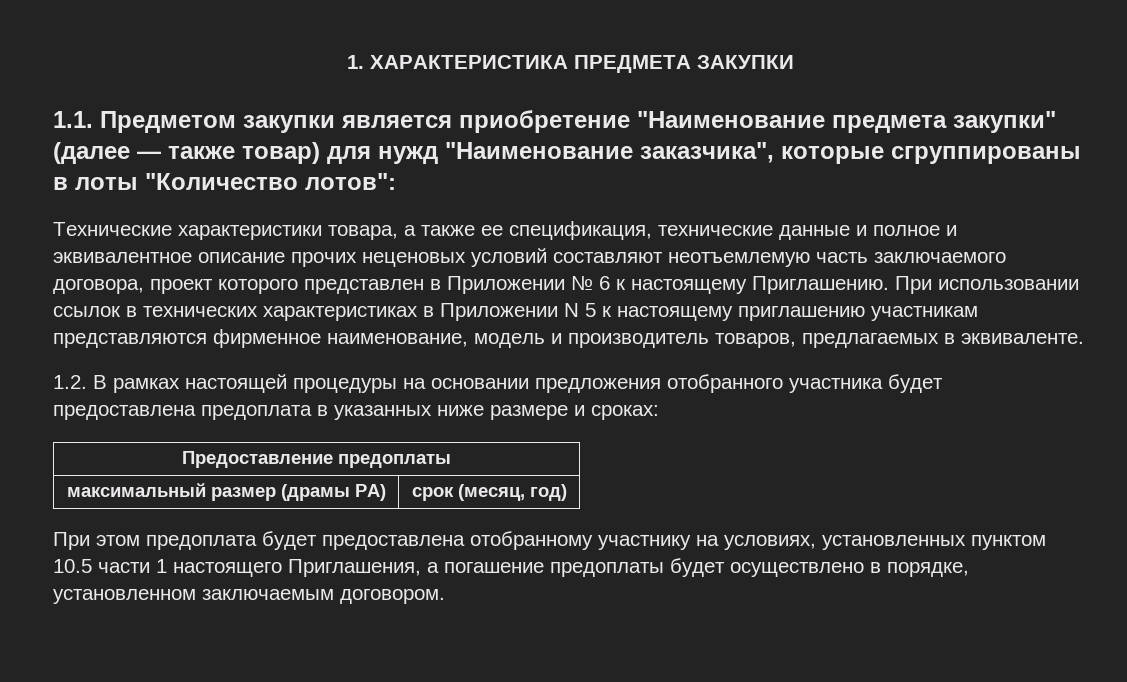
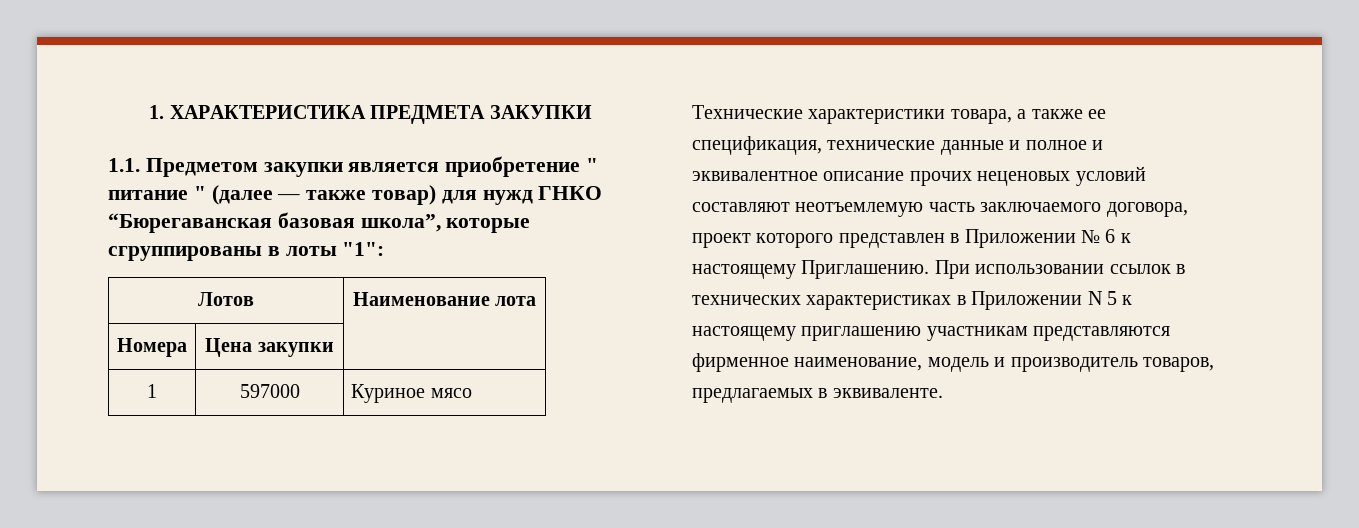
- 1.1. Предметом закупки является приобретение "Наименование предмета закупки" (далее — также товар) для нужд "Наименование заказчика", которые сгруппированы в лоты "Количество лотов":
+ 1.1. Предметом закупки является приобретение " питание " (далее — также товар) для нужд ГНКО “Бюрегаванская базовая школа”, которые сгруппированы в лоты "1":
+ Лотов | Наименование лота
+ Номера | Цена закупки |
+ 1 | 597000 | Куриное мясо
- 1.2. В рамках настоящей процедуры на основании предложения отобранного участника будет предоставлена предоплата в указанных ниже размере и сроках:
- Предоставление предоплаты
- максимальный размер (драмы РА) | срок (месяц, год)
- При этом предоплата будет предоставлена отобранному участнику на условиях, установленных пунктом 10.5 части 1 настоящего Приглашения, а погашение предоплаты будет осуществлено в порядке, установленном заключаемым договором.

